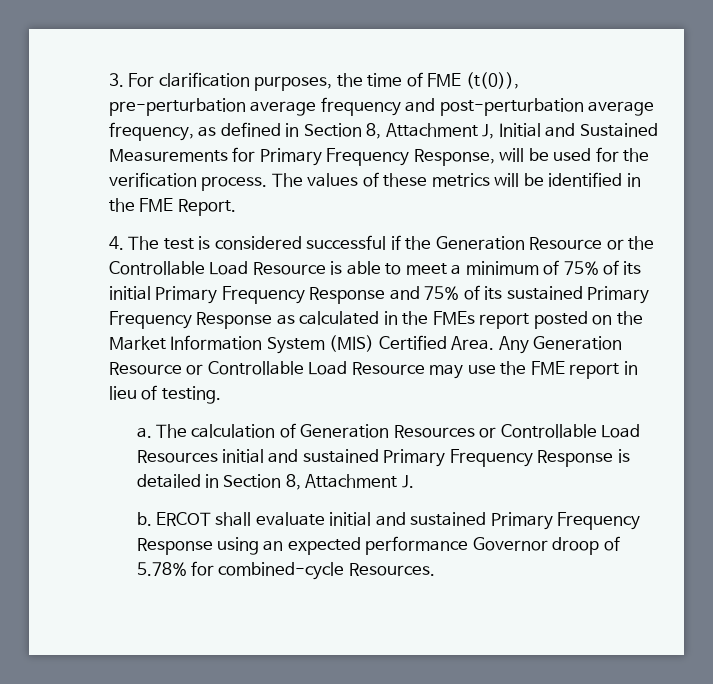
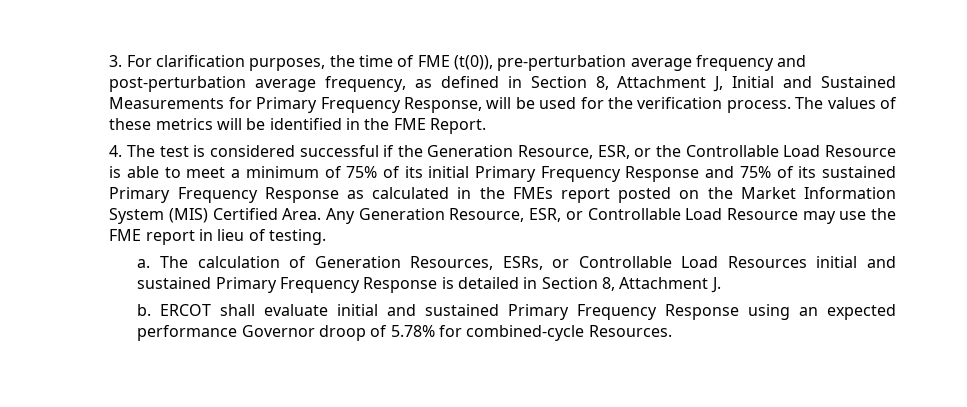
- 4. The test is considered successful if the Generation Resource or the Controllable Load Resource is able to meet a minimum of 75% of its initial Primary Frequency Response and 75% of its sustained Primary Frequency Response as calculated in the FMEs report posted on the Market Information System (MIS) Certified Area.
+ 4. The test is considered successful if the Generation Resource, ESR, or the Controllable Load Resource is able to meet a minimum of 75% of its initial Primary Frequency Response and 75% of its sustained Primary Frequency Response as calculated in the FMEs report posted on the Market Information System (MIS) Certified Area.
- Any Generation Resource or Controllable Load Resource may use the FME report in lieu of testing.
+ Any Generation Resource, ESR, or Controllable Load Resource may use the FME report in lieu of testing.
- The calculation of Generation Resources or Controllable Load Resources initial and sustained Primary Frequency Response is detailed in Section 8, Attachment J.
+ The calculation of Generation Resources, ESRs, or Controllable Load Resources initial and sustained Primary Frequency Response is detailed in Section 8, Attachment J.

